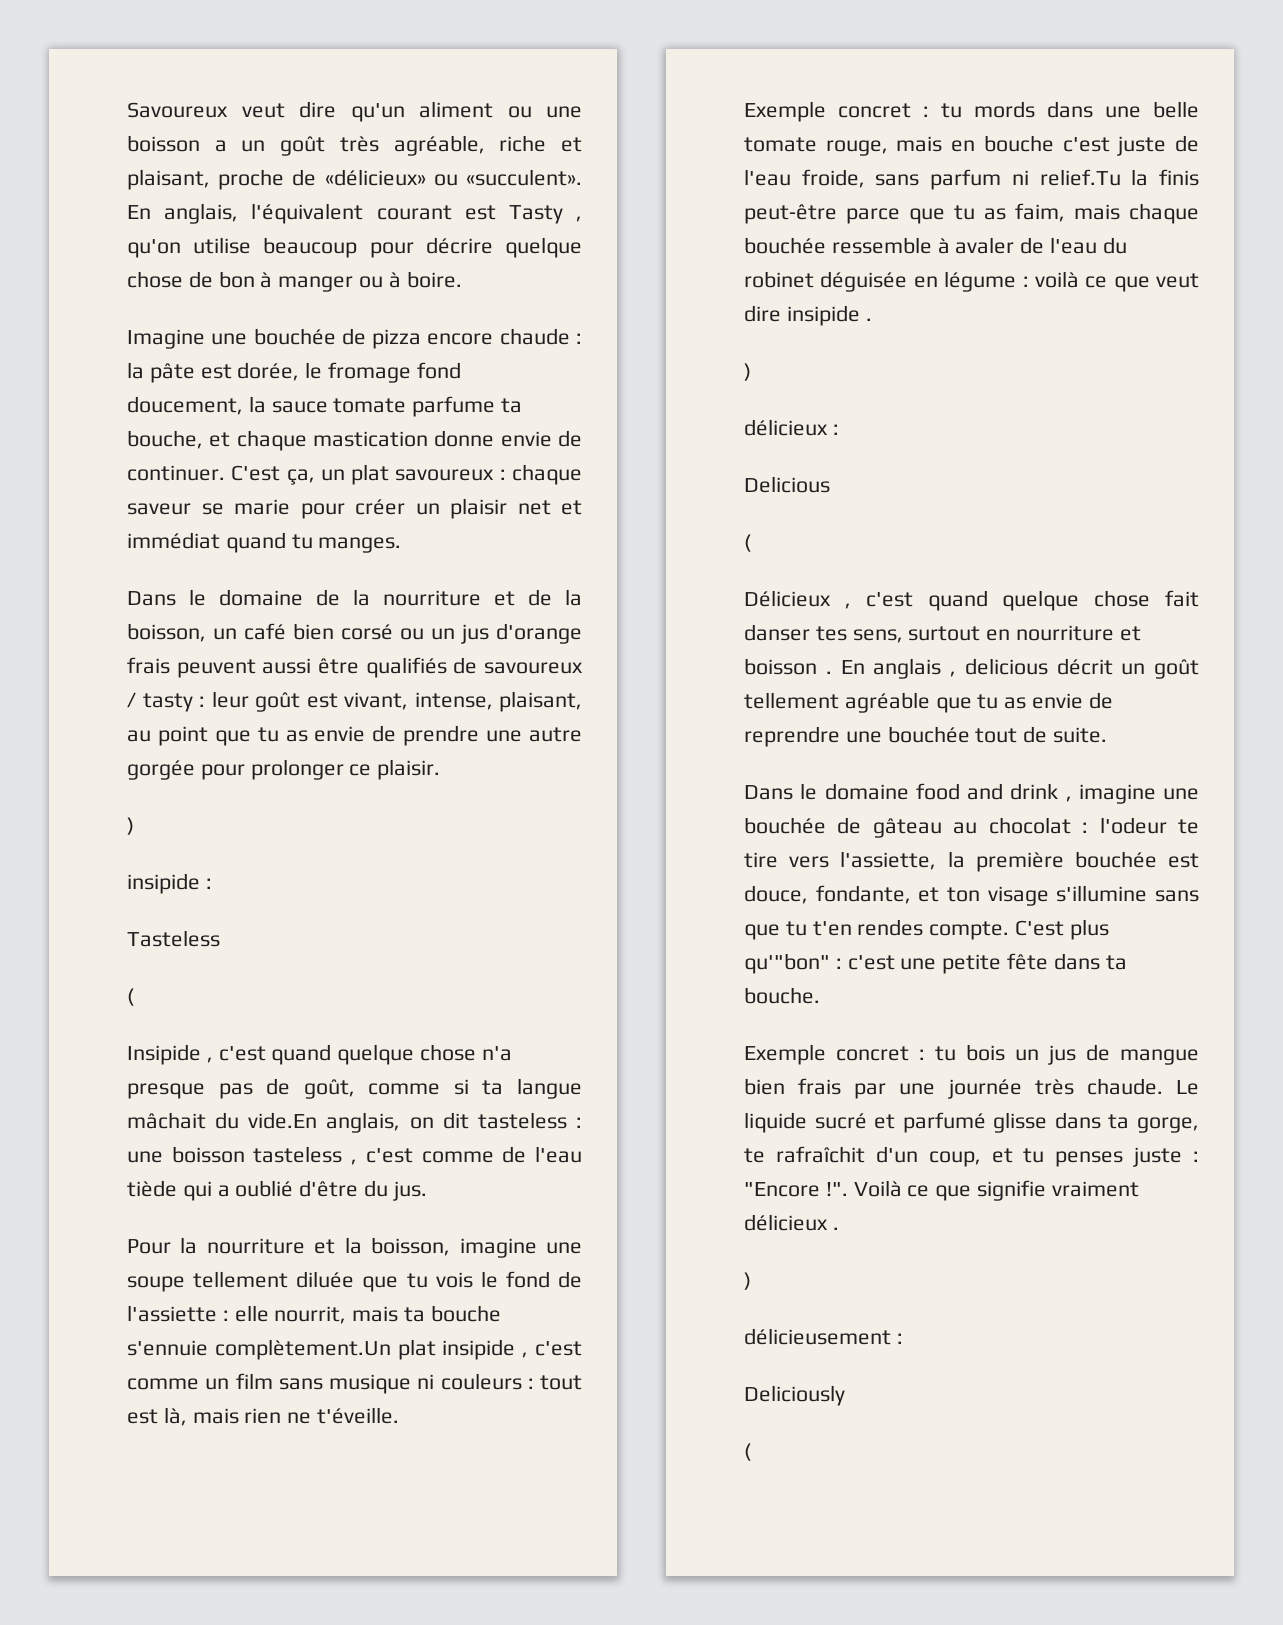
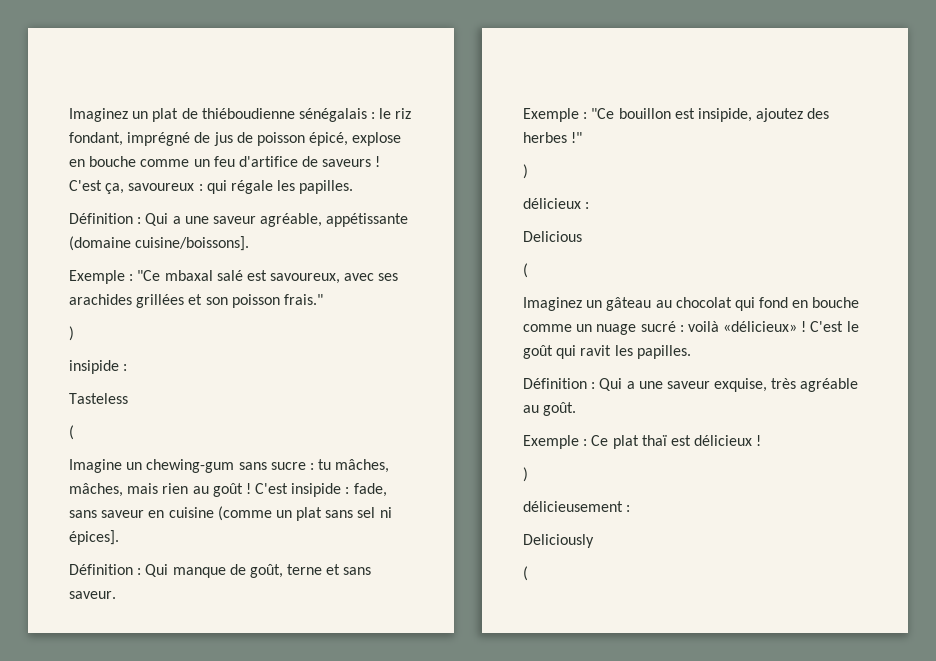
- Savoureux veut dire qu'un aliment ou une boisson a un goût très agréable, riche et plaisant, proche de «délicieux» ou «succulent». En anglais, l'équivalent courant est Tasty , qu'on utilise beaucoup pour décrire quelque chose de bon à manger ou à boire.
- Imagine une bouchée de pizza encore chaude : la pâte est dorée, le fromage fond doucement, la sauce tomate parfume ta bouche, et chaque mastication donne envie de continuer. C'est ça, un plat savoureux : chaque saveur se marie pour créer un plaisir net et immédiat quand tu manges.
- Dans le domaine de la nourriture et de la boisson, un café bien corsé ou un jus d'orange frais peuvent aussi être qualifiés de savoureux / tasty : leur goût est vivant, intense, plaisant, au point que tu as envie de prendre une autre gorgée pour prolonger ce plaisir.
+ Imaginez un plat de thiéboudienne sénégalais : le riz fondant, imprégné de jus de poisson épicé, explose en bouche comme un feu d'artifice de saveurs ! C'est ça, savoureux : qui régale les papilles.
+ Définition : Qui a une saveur agréable, appétissante (domaine cuisine/boissons].
+ Exemple : "Ce mbaxal salé est savoureux, avec ses arachides grillées et son poisson frais."
- Insipide , c'est quand quelque chose n'a presque pas de goût, comme si ta langue mâchait du vide.En anglais, on dit tasteless : une boisson tasteless , c'est comme de l'eau tiède qui a oublié d'être du jus.
- Pour la nourriture et la boisson, imagine une soupe tellement diluée que tu vois le fond de l'assiette : elle nourrit, mais ta bouche s'ennuie complètement.Un plat insipide , c'est comme un film sans musique ni couleurs : tout est là, mais rien ne t'éveille.
- Exemple concret : tu mords dans une belle tomate rouge, mais en bouche c'est juste de l'eau froide, sans parfum ni relief.Tu la finis peut‑être parce que tu as faim, mais chaque bouchée ressemble à avaler de l'eau du robinet déguisée en légume : voilà ce que veut dire insipide .
+ Imagine un chewing-gum sans sucre : tu mâches, mâches, mais rien au goût ! C'est insipide : fade, sans saveur en cuisine (comme un plat sans sel ni épices].
+ Définition : Qui manque de goût, terne et sans saveur.
+ Exemple : "Ce bouillon est insipide, ajoutez des herbes !"
- Délicieux , c'est quand quelque chose fait danser tes sens, surtout en nourriture et boisson . En anglais , delicious décrit un goût tellement agréable que tu as envie de reprendre une bouchée tout de suite.
- Dans le domaine food and drink , imagine une bouchée de gâteau au chocolat : l'odeur te tire vers l'assiette, la première bouchée est douce, fondante, et ton visage s'illumine sans que tu t'en rendes compte. C'est plus qu'"bon" : c'est une petite fête dans ta bouche.
- Exemple concret : tu bois un jus de mangue bien frais par une journée très chaude. Le liquide sucré et parfumé glisse dans ta gorge, te rafraîchit d'un coup, et tu penses juste : "Encore !". Voilà ce que signifie vraiment délicieux .
+ Imaginez un gâteau au chocolat qui fond en bouche comme un nuage sucré : voilà «délicieux» ! C'est le goût qui ravit les papilles.
+ Définition : Qui a une saveur exquise, très agréable au goût.
+ Exemple : Ce plat thaï est délicieux !

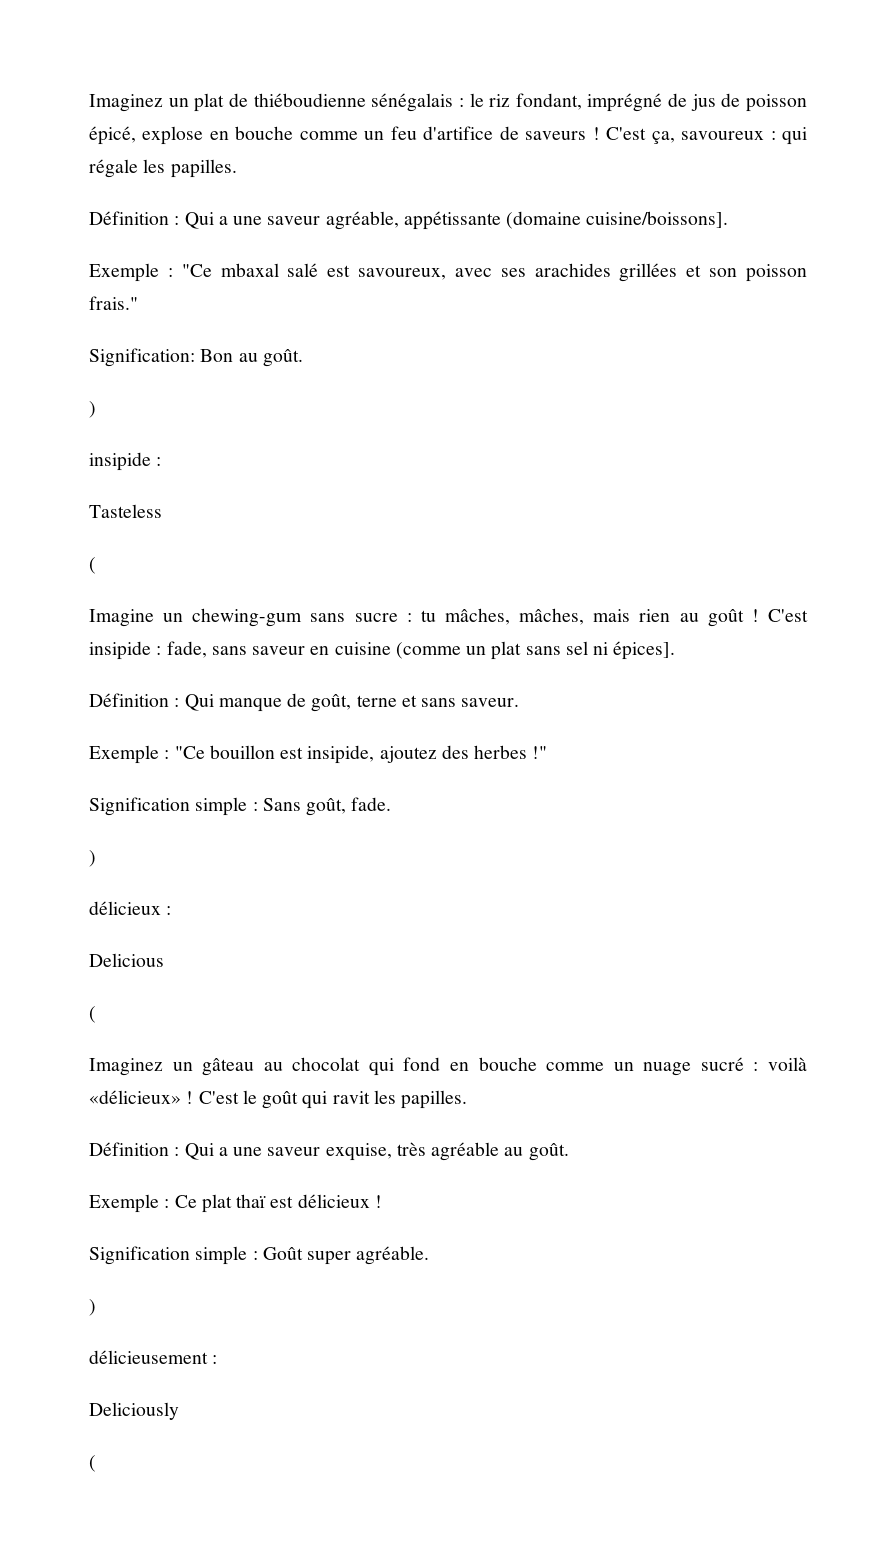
+ Signification: Bon au goût.
+ Signification simple : Sans goût, fade.
+ Signification simple : Goût super agréable.

